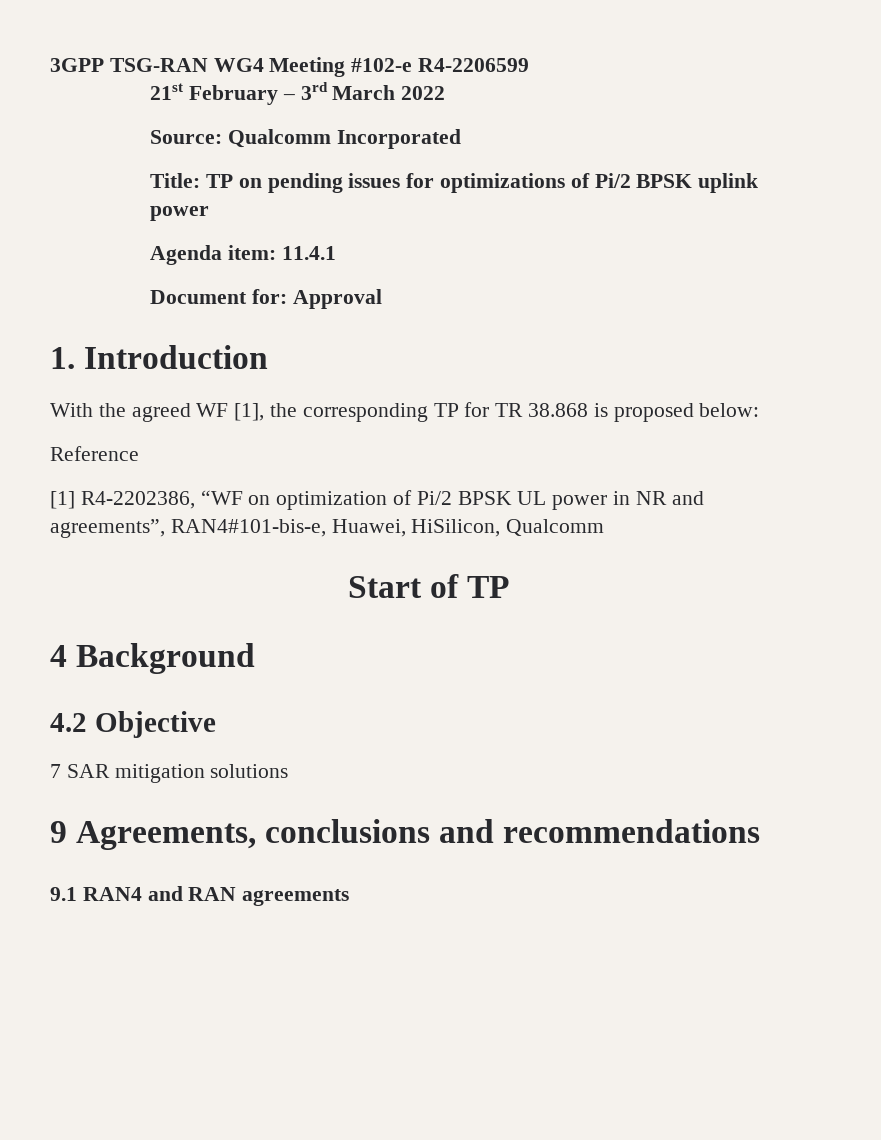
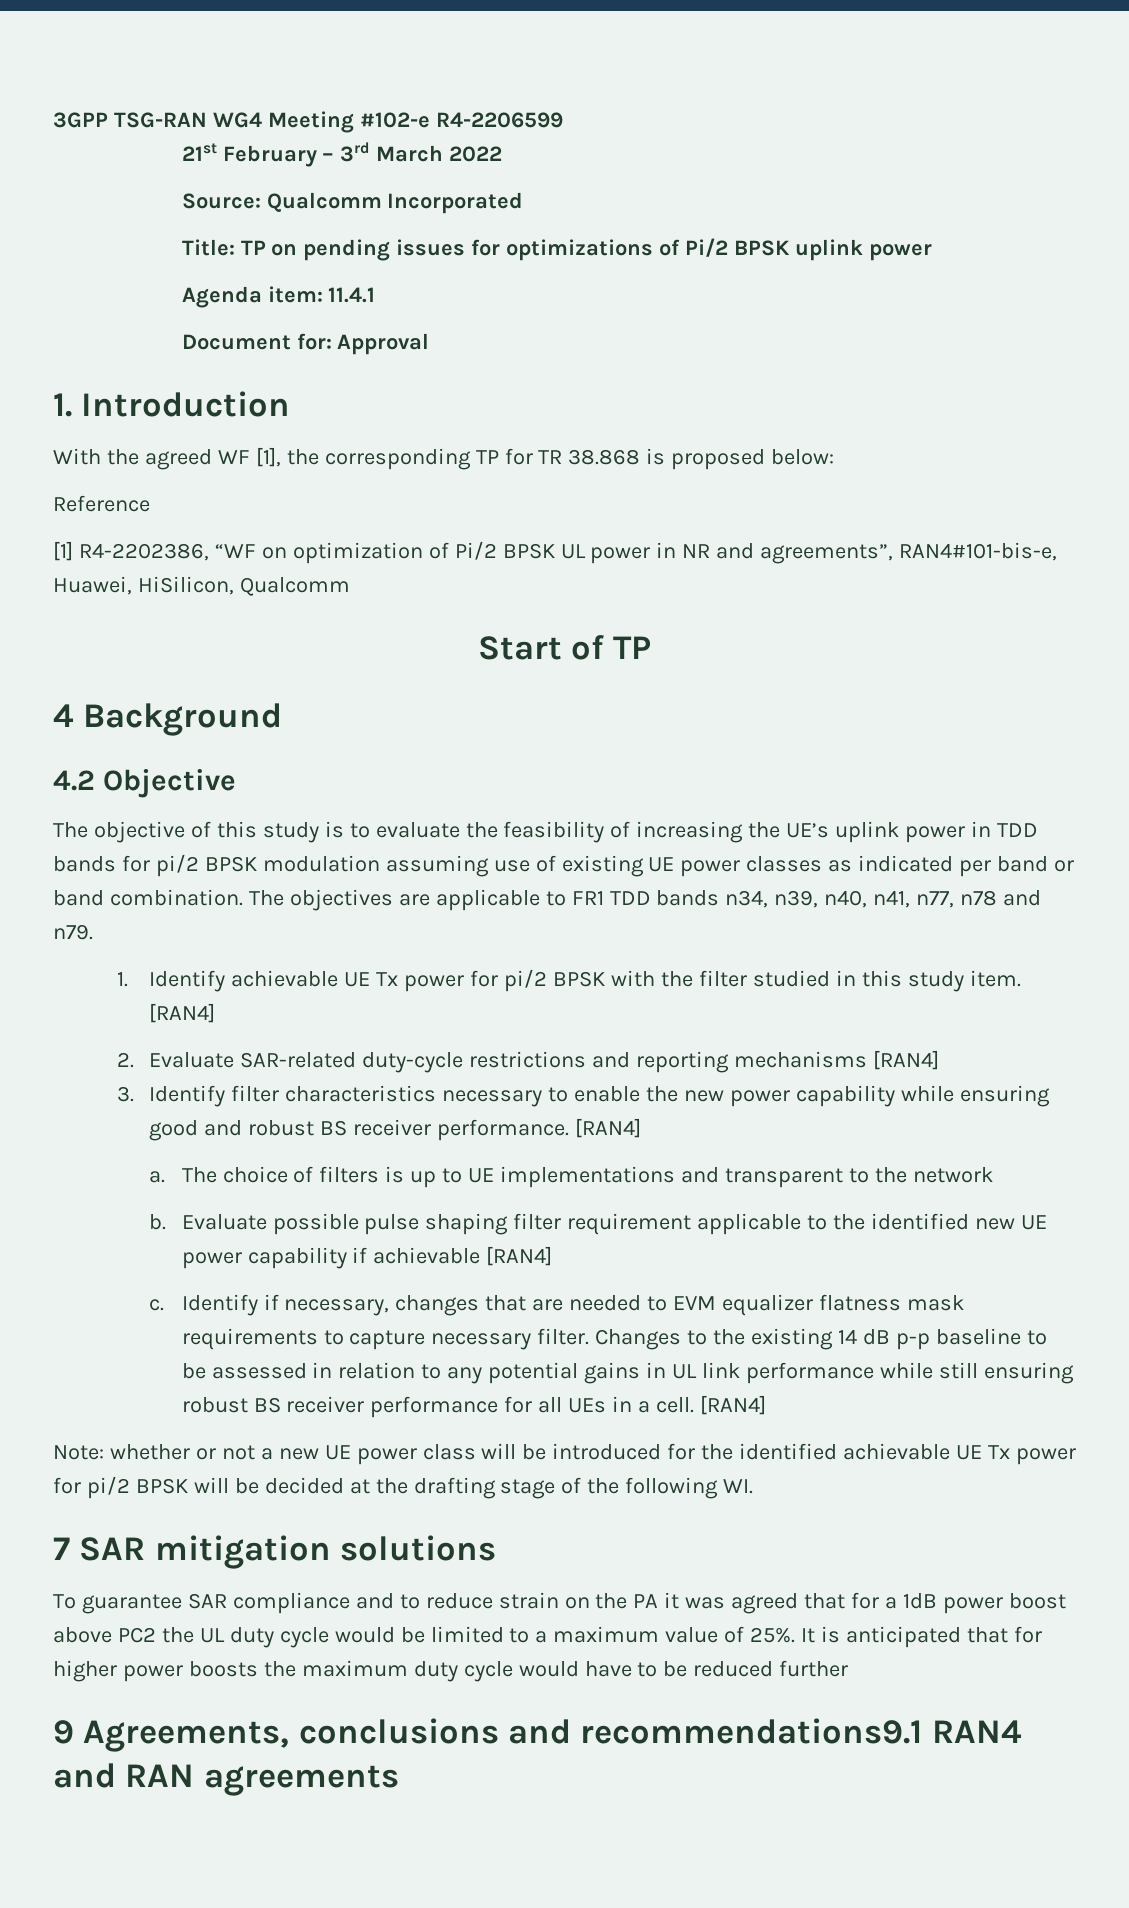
+ The objective of this study is to evaluate the feasibility of increasing the UE’s uplink power in TDD bands for pi/2 BPSK modulation assuming use of existing UE power classes as indicated per band or band combination. The objectives are applicable to FR1 TDD bands n34, n39, n40, n41, n77, n78 and n79.
+ 1. Identify achievable UE Tx power for pi/2 BPSK with the filter studied in this study item. [RAN4]
+ 2. Evaluate SAR-related duty-cycle restrictions and reporting mechanisms [RAN4]
+ 3. Identify filter characteristics necessary to enable the new power capability while ensuring good and robust BS receiver performance. [RAN4]
+ a. The choice of filters is up to UE implementations and transparent to the network
+ b. Evaluate possible pulse shaping filter requirement applicable to the identified new UE power capability if achievable [RAN4]
+ c. Identify if necessary, changes that are needed to EVM equalizer flatness mask requirements to capture necessary filter. Changes to the existing 14 dB p-p baseline to be assessed in relation to any potential gains in UL link performance while still ensuring robust BS receiver performance for all UEs in a cell. [RAN4]
+ Note: whether or not a new UE power class will be introduced for the identified achievable UE Tx power for pi/2 BPSK will be decided at the drafting stage of the following WI.
  7 SAR mitigation solutions
+ To guarantee SAR compliance and to reduce strain on the PA it was agreed that for a 1dB power boost above PC2 the UL duty cycle would be limited to a maximum value of 25%. It is anticipated that for higher power boosts the maximum duty cycle would have to be reduced further
- 9 Agreements, conclusions and recommendations
- 9.1 RAN4 and RAN agreements
+ 9 Agreements, conclusions and recommendations9.1 RAN4 and RAN agreements

